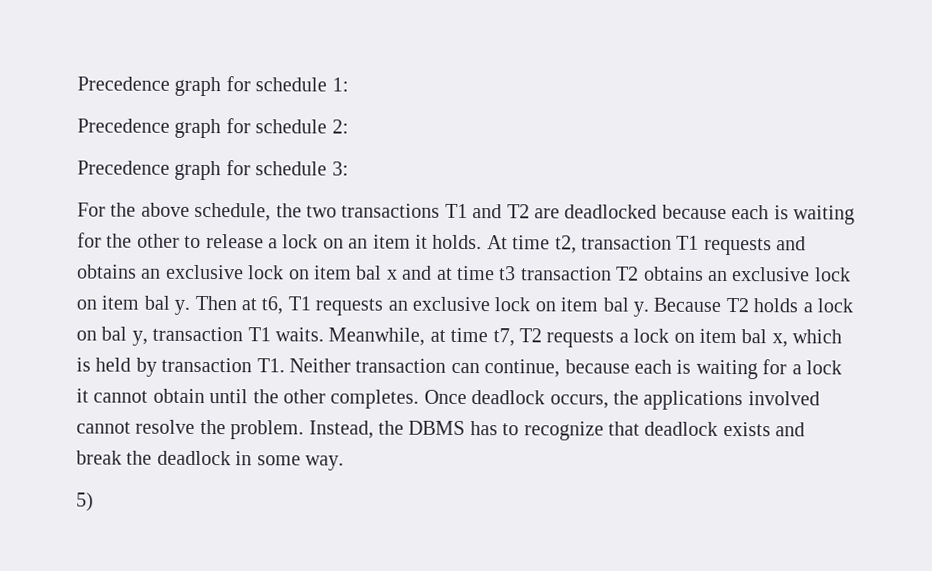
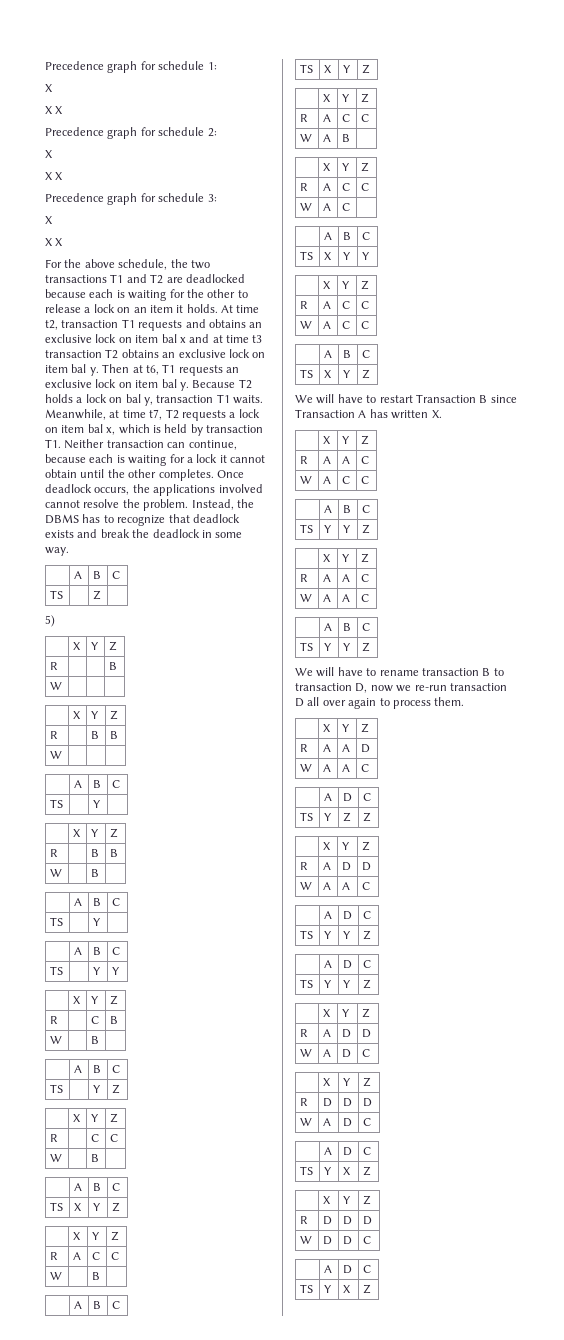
  Precedence graph for schedule 1:
+ X
+ X X
  Precedence graph for schedule 2:
+ X
+ X X
  Precedence graph for schedule 3:
+ X
+ X X
  Instead, the DBMS has to recognize that deadlock exists and break the deadlock in some way.
+ | A | B | C
+ TS | | Z |
  5)
+ | X | Y | Z
+ R | | | B
+ W | | |
+ | X | Y | Z
+ R | | B | B
+ W | | |
+ | A | B | C
+ TS | | Y |
+ | X | Y | Z
+ R | | B | B
+ W | | B |
+ | A | B | C
+ TS | | Y |
+ | A | B | C
+ TS | | Y | Y
+ | X | Y | Z
+ R | | C | B
+ W | | B |
+ | A | B | C
+ TS | | Y | Z
+ | X | Y | Z
+ R | | C | C
+ W | | B |
+ | A | B | C
+ TS | X | Y | Z
+ | X | Y | Z
+ R | A | C | C
+ W | | B |
+ | A | B | C
+ TS | X | Y | Z
+ | X | Y | Z
+ R | A | C | C
+ W | A | B |
+ | X | Y | Z
+ R | A | C | C
+ W | A | C |
+ | A | B | C
+ TS | X | Y | Y
+ | X | Y | Z
+ R | A | C | C
+ W | A | C | C
+ | A | B | C
+ TS | X | Y | Z
+ We will have to restart Transaction B since Transaction A has written X.
+ | X | Y | Z
+ R | A | A | C
+ W | A | C | C
+ | A | B | C
+ TS | Y | Y | Z
+ | X | Y | Z
+ R | A | A | C
+ W | A | A | C
+ | A | B | C
+ TS | Y | Y | Z
+ We will have to rename transaction B to transaction D, now we re-run transaction D all over again to process them.
+ | X | Y | Z
+ R | A | A | D
+ W | A | A | C
+ | A | D | C
+ TS | Y | Z | Z
+ | X | Y | Z
+ R | A | D | D
+ W | A | A | C
+ | A | D | C
+ TS | Y | Y | Z
+ | A | D | C
+ TS | Y | Y | Z
+ | X | Y | Z
+ R | A | D | D
+ W | A | D | C
+ | X | Y | Z
+ R | D | D | D
+ W | A | D | C
+ | A | D | C
+ TS | Y | X | Z
+ | X | Y | Z
+ R | D | D | D
+ W | D | D | C
+ | A | D | C
+ TS | Y | X | Z

